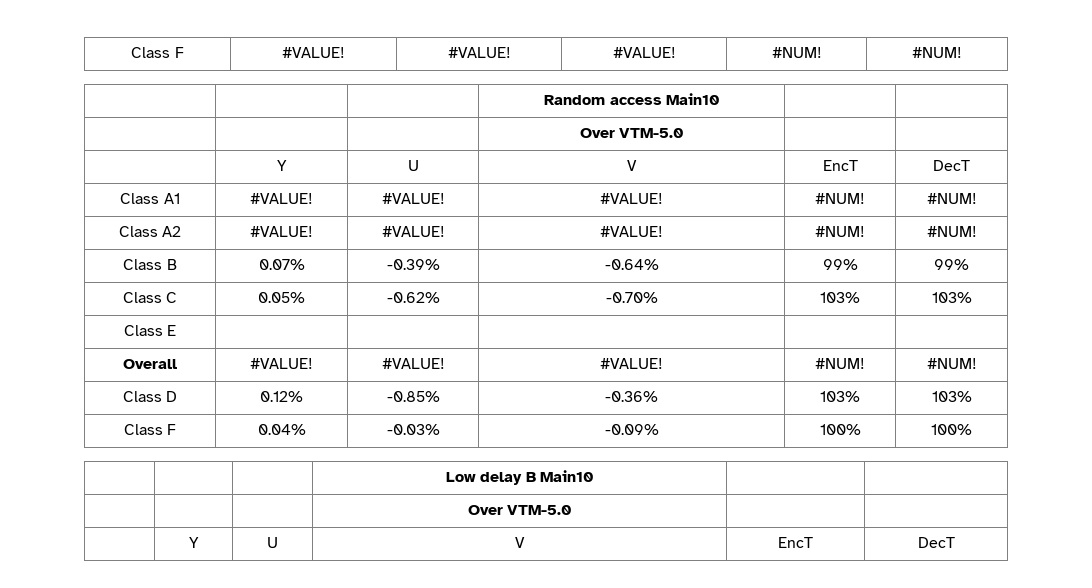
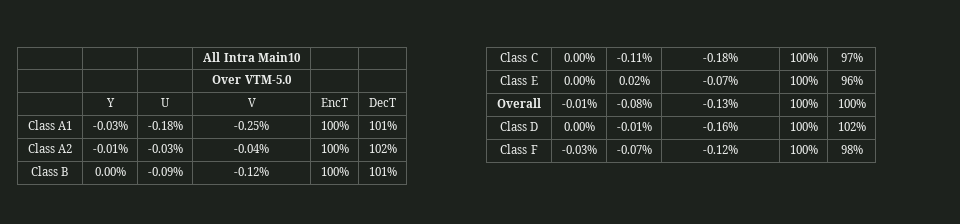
- Class F | #VALUE! | #VALUE! | #VALUE! | #NUM! | #NUM!
- | | | Random access Main10 | |
+ | | | All Intra Main10 | |
- Class A1 | #VALUE! | #VALUE! | #VALUE! | #NUM! | #NUM!
- Class A2 | #VALUE! | #VALUE! | #VALUE! | #NUM! | #NUM!
- Class B | 0.07% | -0.39% | -0.64% | 99% | 99%
- Class C | 0.05% | -0.62% | -0.70% | 103% | 103%
- Class E | | | | |
- Overall | #VALUE! | #VALUE! | #VALUE! | #NUM! | #NUM!
- Class D | 0.12% | -0.85% | -0.36% | 103% | 103%
- Class F | 0.04% | -0.03% | -0.09% | 100% | 100%
- | | | Low delay B Main10 | |
- | | | Over VTM-5.0 | |
- | Y | U | V | EncT | DecT
+ Class A1 | -0.03% | -0.18% | -0.25% | 100% | 101%
+ Class A2 | -0.01% | -0.03% | -0.04% | 100% | 102%
+ Class B | 0.00% | -0.09% | -0.12% | 100% | 101%
+ Class C | 0.00% | -0.11% | -0.18% | 100% | 97%
+ Class E | 0.00% | 0.02% | -0.07% | 100% | 96%
+ Overall | -0.01% | -0.08% | -0.13% | 100% | 100%
+ Class D | 0.00% | -0.01% | -0.16% | 100% | 102%
+ Class F | -0.03% | -0.07% | -0.12% | 100% | 98%

